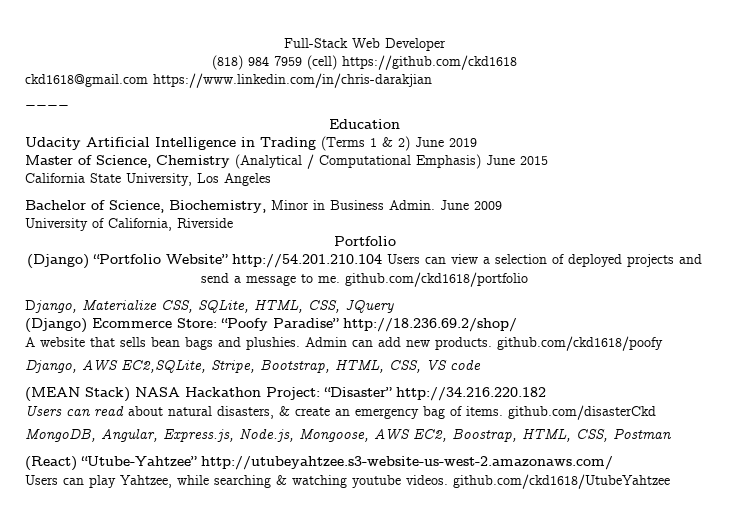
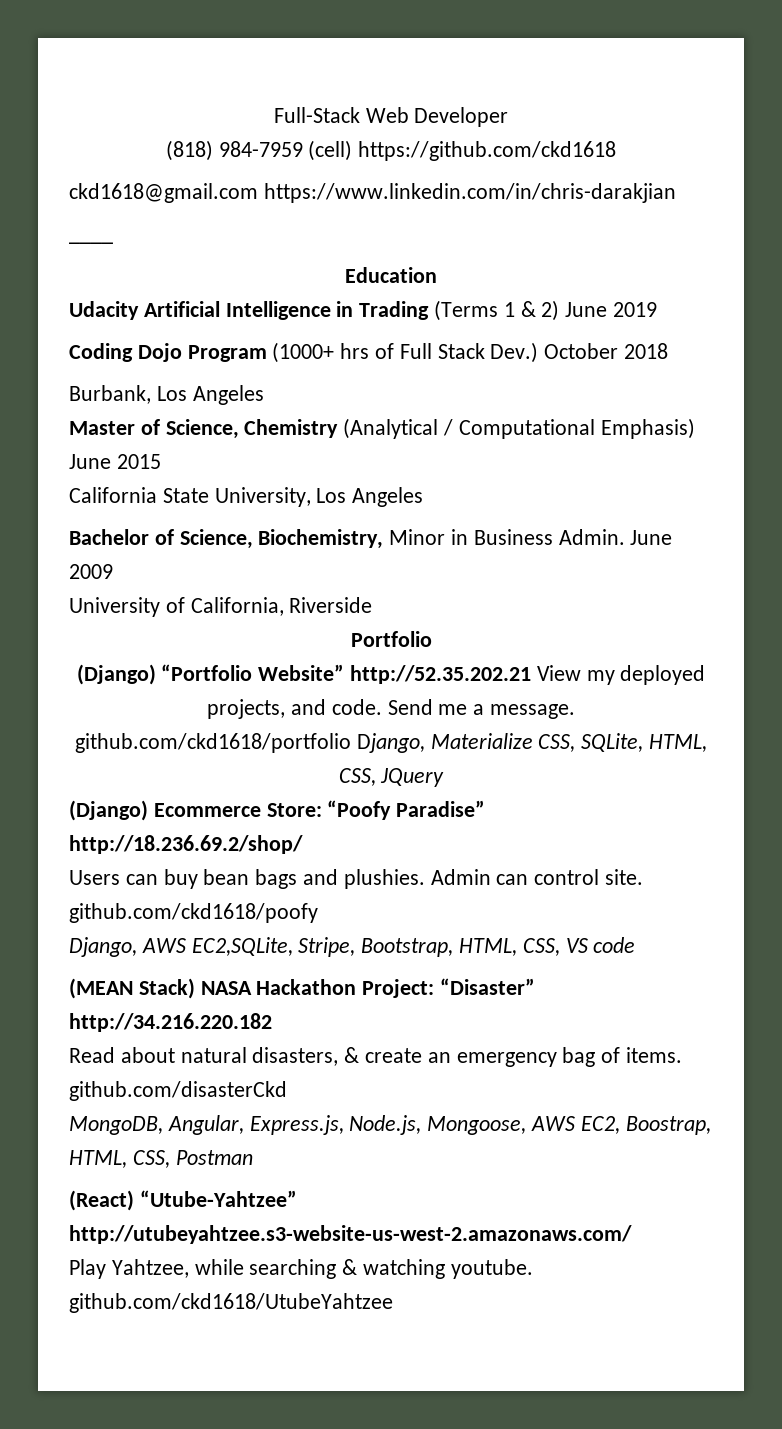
- (818) 984 7959 (cell) https://github.com/ckd1618
+ (818) 984-7959 (cell) https://github.com/ckd1618
+ Coding Dojo Program (1000+ hrs of Full Stack Dev.) October 2018
+ Burbank, Los Angeles
- (Django) “Portfolio Website” http://54.201.210.104 Users can view a selection of deployed projects and send a message to me. github.com/ckd1618/portfolio
- Django, Materialize CSS, SQLite, HTML, CSS, JQuery
+ (Django) “Portfolio Website” http://52.35.202.21 View my deployed projects, and code. Send me a message. github.com/ckd1618/portfolio Django, Materialize CSS, SQLite, HTML, CSS, JQuery
- A website that sells bean bags and plushies.
+ Users can buy bean bags and plushies.
- Admin can add new products. github.com/ckd1618/poofy
+ Admin can control site. github.com/ckd1618/poofy
- Users can read about natural disasters, & create an emergency bag of items. github.com/disasterCkd
+ Read about natural disasters, & create an emergency bag of items. github.com/disasterCkd
- Users can play Yahtzee, while searching & watching youtube videos. github.com/ckd1618/UtubeYahtzee
+ Play Yahtzee, while searching & watching youtube. github.com/ckd1618/UtubeYahtzee

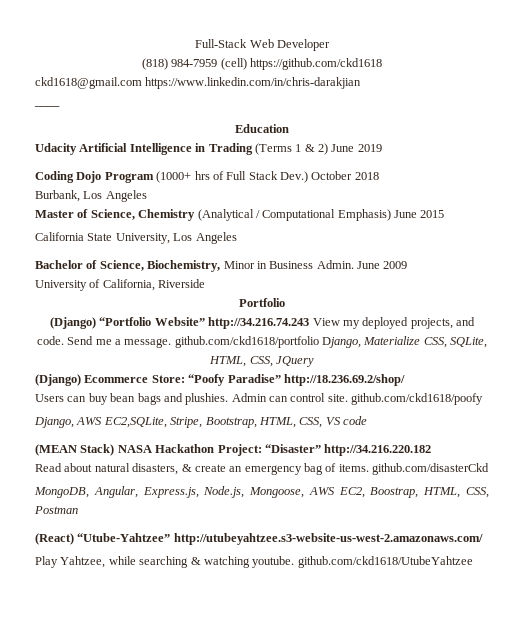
- (Django) “Portfolio Website” http://52.35.202.21 View my deployed projects, and code.
+ (Django) “Portfolio Website” http://34.216.74.243 View my deployed projects, and code.

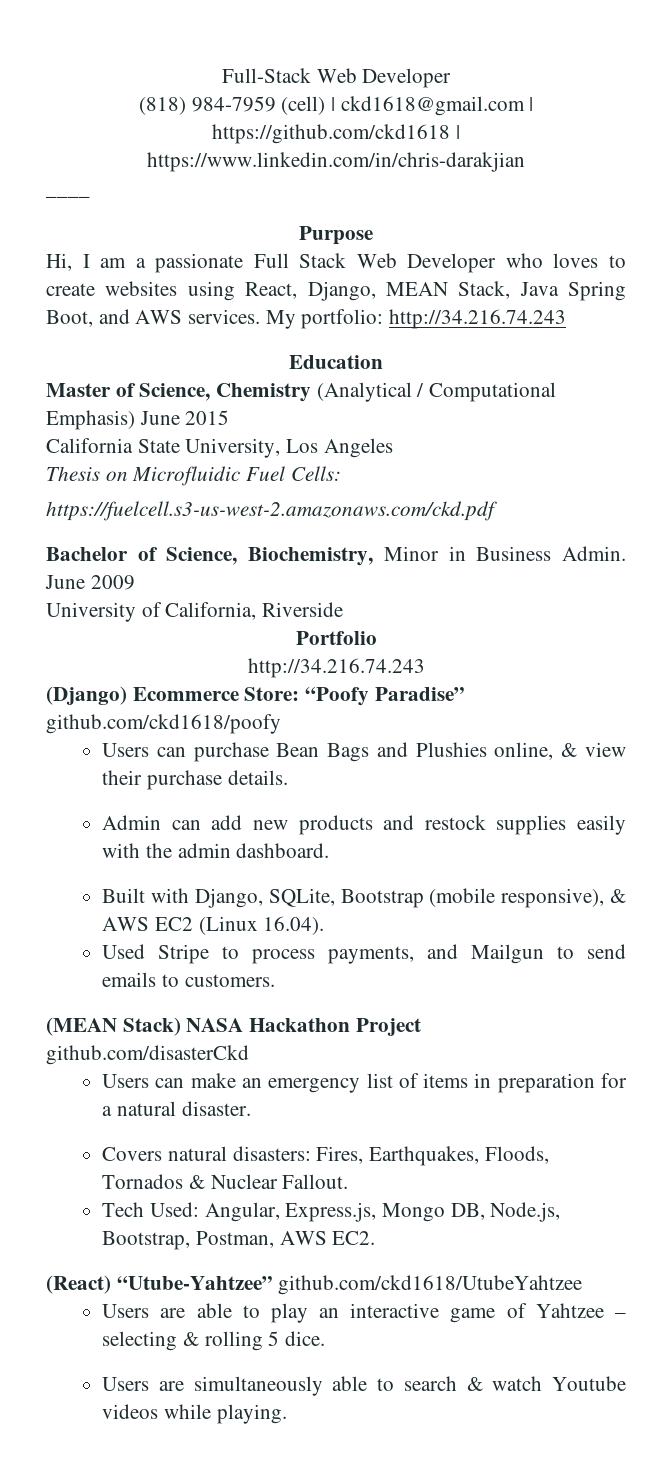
- (818) 984-7959 (cell) https://github.com/ckd1618
- ckd1618@gmail.com https://www.linkedin.com/in/chris-darakjian
+ (818) 984-7959 (cell) | ckd1618@gmail.com | https://github.com/ckd1618 | https://www.linkedin.com/in/chris-darakjian
+ Purpose
+ Hi, I am a passionate Full Stack Web Developer who loves to create websites using React, Django, MEAN Stack, Java Spring Boot, and AWS services. My portfolio: http://34.216.74.243
  Education
- Udacity Artificial Intelligence in Trading (Terms 1 & 2) June 2019
- Coding Dojo Program (1000+ hrs of Full Stack Dev.) October 2018
- Burbank, Los Angeles
+ Thesis on Microfluidic Fuel Cells:
+ https://fuelcell.s3-us-west-2.amazonaws.com/ckd.pdf
  Portfolio
- (Django) “Portfolio Website” http://34.216.74.243 View my deployed projects, and code. Send me a message. github.com/ckd1618/portfolio Django, Materialize CSS, SQLite, HTML, CSS, JQuery
+ http://34.216.74.243
- (Django) Ecommerce Store: “Poofy Paradise” http://18.236.69.2/shop/
- Users can buy bean bags and plushies. Admin can control site. github.com/ckd1618/poofy
- Django, AWS EC2,SQLite, Stripe, Bootstrap, HTML, CSS, VS code
- (MEAN Stack) NASA Hackathon Project: “Disaster” http://34.216.220.182
- Read about natural disasters, & create an emergency bag of items. github.com/disasterCkd
- MongoDB, Angular, Express.js, Node.js, Mongoose, AWS EC2, Boostrap, HTML, CSS, Postman
- (React) “Utube-Yahtzee” http://utubeyahtzee.s3-website-us-west-2.amazonaws.com/
- Play Yahtzee, while searching & watching youtube. github.com/ckd1618/UtubeYahtzee
+ (Django) Ecommerce Store: “Poofy Paradise” github.com/ckd1618/poofy
+ Users can purchase Bean Bags and Plushies online, & view their purchase details.
+ Admin can add new products and restock supplies easily with the admin dashboard.
+ Built with Django, SQLite, Bootstrap (mobile responsive), & AWS EC2 (Linux 16.04).
+ Used Stripe to process payments, and Mailgun to send emails to customers.
+ (MEAN Stack) NASA Hackathon Project github.com/disasterCkd
+ Users can make an emergency list of items in preparation for a natural disaster.
+ Covers natural disasters: Fires, Earthquakes, Floods, Tornados & Nuclear Fallout.
+ Tech Used: Angular, Express.js, Mongo DB, Node.js, Bootstrap, Postman, AWS EC2.
+ (React) “Utube-Yahtzee” github.com/ckd1618/UtubeYahtzee
+ Users are able to play an interactive game of Yahtzee – selecting & rolling 5 dice.
+ Users are simultaneously able to search & watch Youtube videos while playing.

